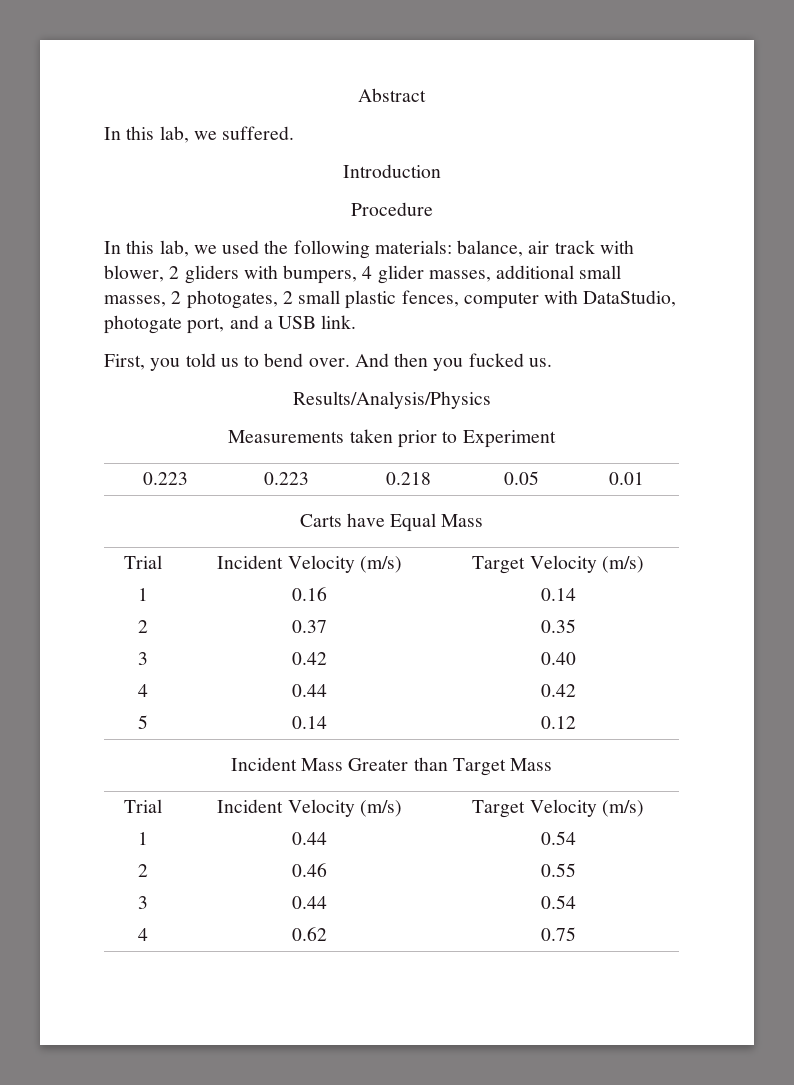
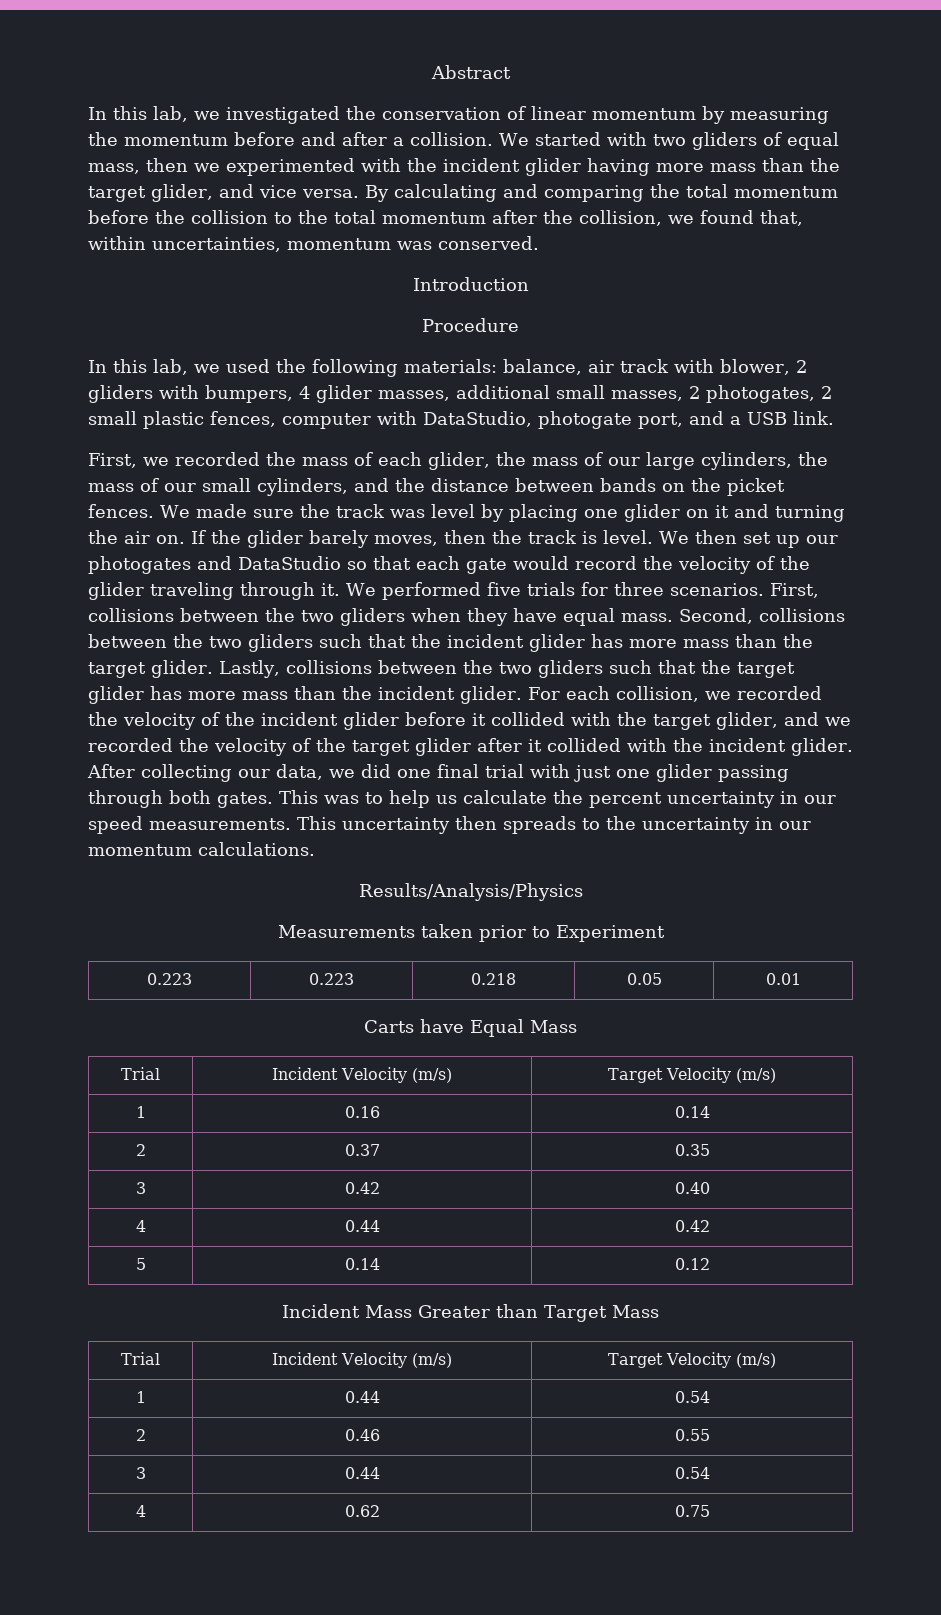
- In this lab, we suffered.
+ In this lab, we investigated the conservation of linear momentum by measuring the momentum before and after a collision. We started with two gliders of equal mass, then we experimented with the incident glider having more mass than the target glider, and vice versa. By calculating and comparing the total momentum before the collision to the total momentum after the collision, we found that, within uncertainties, momentum was conserved.
- First, you told us to bend over. And then you fucked us.
+ First, we recorded the mass of each glider, the mass of our large cylinders, the mass of our small cylinders, and the distance between bands on the picket fences. We made sure the track was level by placing one glider on it and turning the air on. If the glider barely moves, then the track is level. We then set up our photogates and DataStudio so that each gate would record the velocity of the glider traveling through it. We performed five trials for three scenarios. First, collisions between the two gliders when they have equal mass. Second, collisions between the two gliders such that the incident glider has more mass than the target glider. Lastly, collisions between the two gliders such that the target glider has more mass than the incident glider. For each collision, we recorded the velocity of the incident glider before it collided with the target glider, and we recorded the velocity of the target glider after it collided with the incident glider. After collecting our data, we did one final trial with just one glider passing through both gates. This was to help us calculate the percent uncertainty in our speed measurements. This uncertainty then spreads to the uncertainty in our momentum calculations.

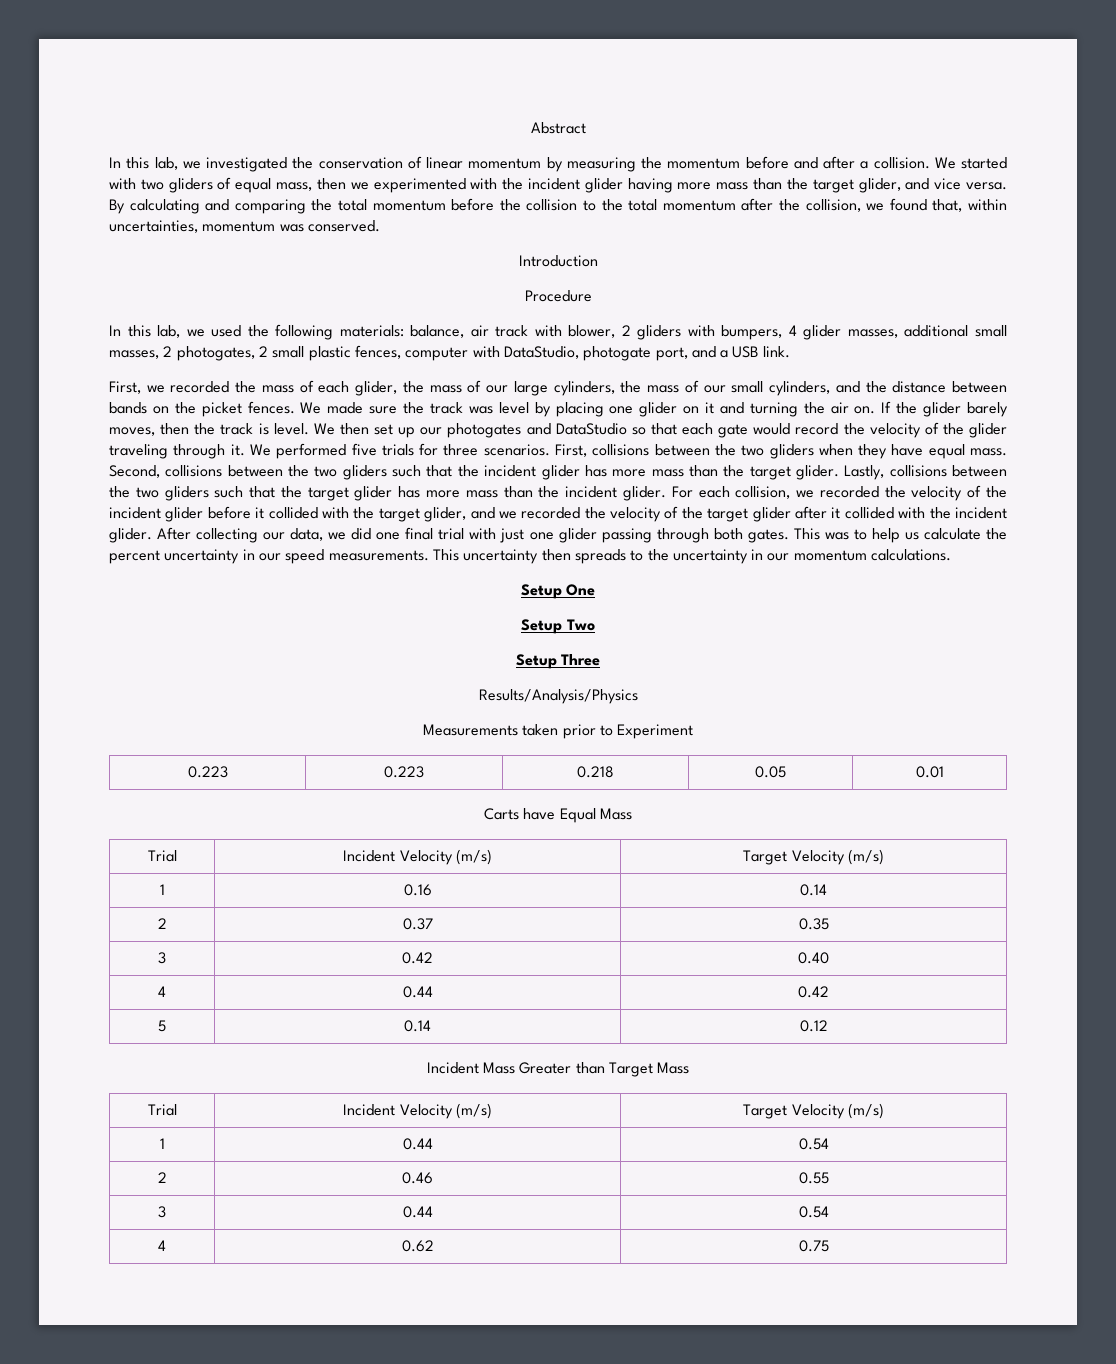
+ Setup One
+ Setup Two
+ Setup Three

